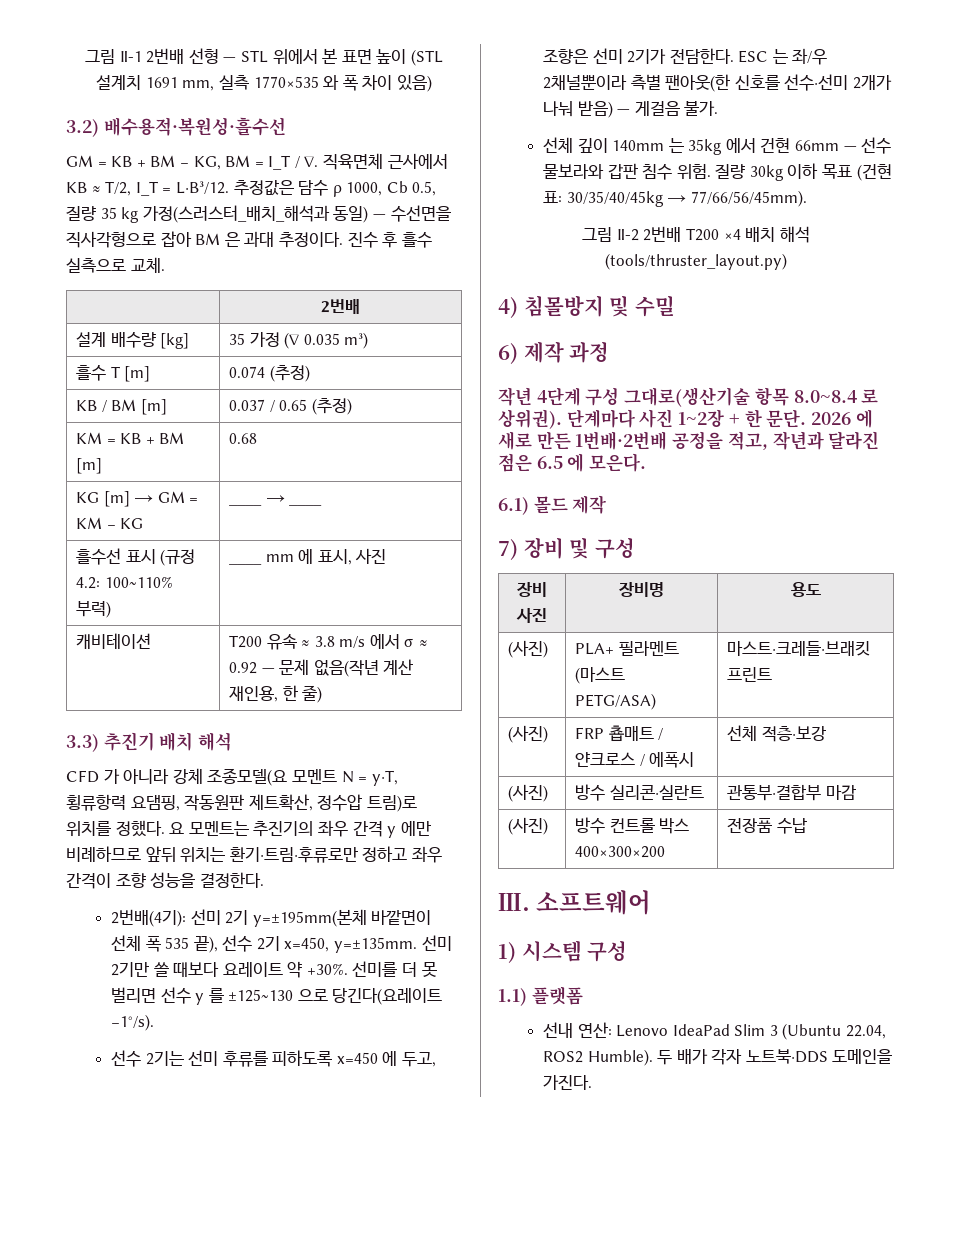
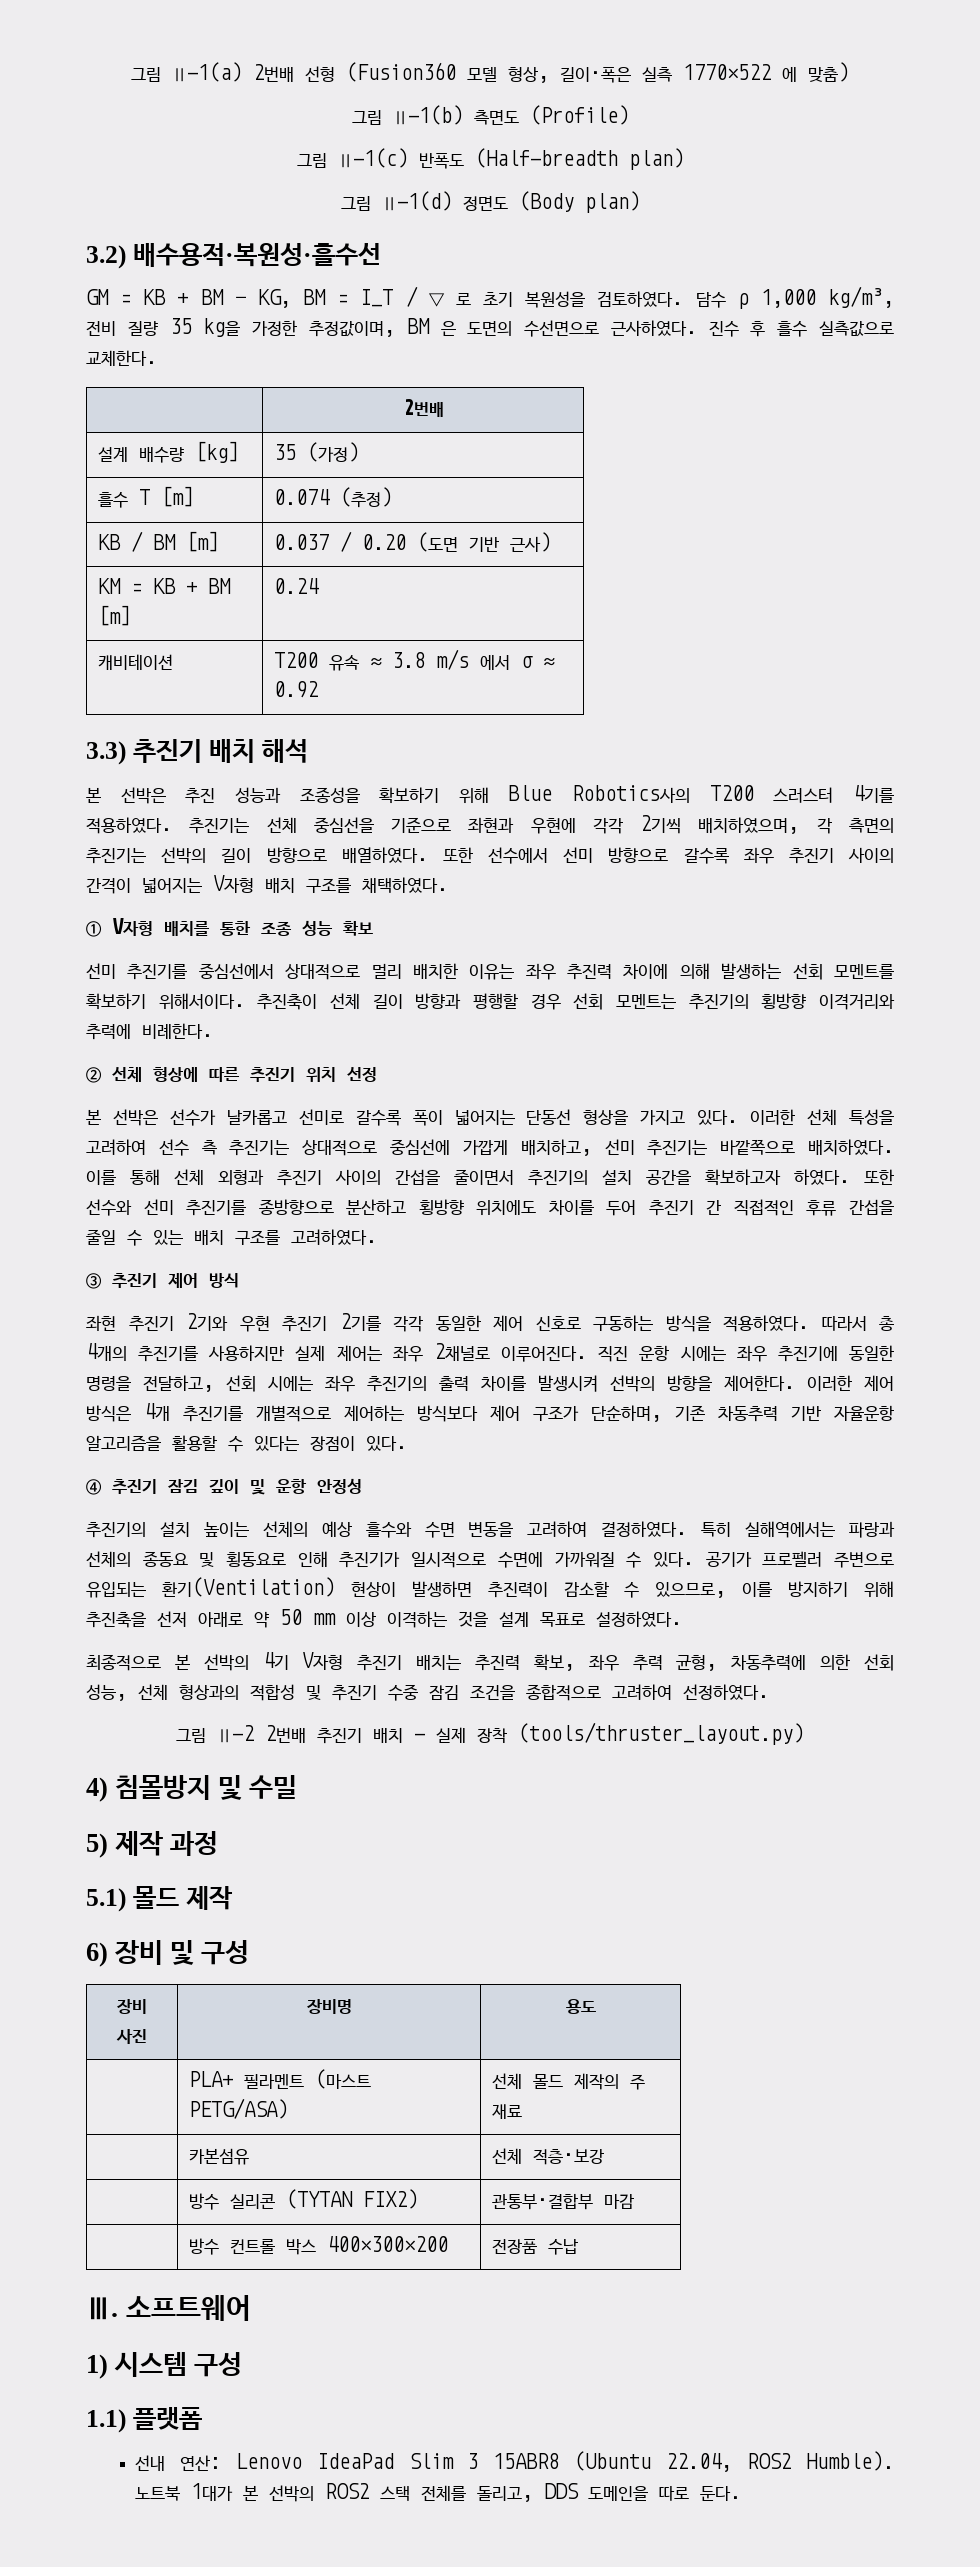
- 그림 Ⅱ-1 2번배 선형 — STL 위에서 본 표면 높이 (STL 설계치 1691 mm, 실측 1770×535 와 폭 차이 있음)
+ 그림 Ⅱ-1(a) 2번배 선형 (Fusion360 모델 형상, 길이·폭은 실측 1770×522 에 맞춤)
+ 그림 Ⅱ-1(b) 측면도 (Profile)
+ 그림 Ⅱ-1(c) 반폭도 (Half-breadth plan)
+ 그림 Ⅱ-1(d) 정면도 (Body plan)
- GM = KB + BM − KG, BM = I_T / ∇. 직육면체 근사에서 KB ≈ T/2, I_T = L·B³/12. 추정값은 담수 ρ 1000, Cb 0.5, 질량 35 kg 가정(스러스터_배치_해석과 동일) — 수선면을 직사각형으로 잡아 BM 은 과대 추정이다.
+ GM = KB + BM − KG, BM = I_T / ∇ 로 초기 복원성을 검토하였다. 담수 ρ 1,000 kg/m³, 전비 질량 35 kg을 가정한 추정값이며, BM 은 도면의 수선면으로 근사하였다.
- 진수 후 흘수 실측으로 교체.
+ 진수 후 흘수 실측값으로 교체한다.
- 설계 배수량 [kg] | 35 가정 (∇ 0.035 m³)
+ 설계 배수량 [kg] | 35 (가정)
- KB / BM [m] | 0.037 / 0.65 (추정)
+ KB / BM [m] | 0.037 / 0.20 (도면 기반 근사)
- KM = KB + BM [m] | 0.68
- KG [m] → GM = KM − KG | ____ → ____
- 흘수선 표시 (규정 4.2: 100~110% 부력) | ____ mm 에 표시, 사진
+ KM = KB + BM [m] | 0.24
- 캐비테이션 | T200 유속 ≈ 3.8 m/s 에서 σ ≈ 0.92 — 문제 없음(작년 계산 재인용, 한 줄)
+ 캐비테이션 | T200 유속 ≈ 3.8 m/s 에서 σ ≈ 0.92
  3.3) 추진기 배치 해석
- CFD 가 아니라 강체 조종모델(요 모멘트 N = y·T, 횡류항력 요댐핑, 작동원판 제트확산, 정수압 트림)로 위치를 정했다. 요 모멘트는 추진기의 좌우 간격 y 에만 비례하므로 앞뒤 위치는 환기·트림·후류로만 정하고 좌우 간격이 조향 성능을 결정한다.
- 2번배(4기): 선미 2기 y=±195mm(본체 바깥면이 선체 폭 535 끝), 선수 2기 x=450, y=±135mm. 선미 2기만 쓸 때보다 요레이트 약 +30%. 선미를 더 못 벌리면 선수 y 를 ±125~130 으로 당긴다(요레이트 −1°/s).
- 선수 2기는 선미 후류를 피하도록 x=450 에 두고, 조향은 선미 2기가 전담한다. ESC 는 좌/우 2채널뿐이라 측별 팬아웃(한 신호를 선수·선미 2개가 나눠 받음) — 게걸음 불가.
- 선체 깊이 140mm 는 35kg 에서 건현 66mm — 선수 물보라와 갑판 침수 위험. 질량 30kg 이하 목표 (건현 표: 30/35/40/45kg → 77/66/56/45mm).
- 그림 Ⅱ-2 2번배 T200 ×4 배치 해석 (tools/thruster_layout.py)
+ 본 선박은 추진 성능과 조종성을 확보하기 위해 Blue Robotics사의 T200 스러스터 4기를 적용하였다. 추진기는 선체 중심선을 기준으로 좌현과 우현에 각각 2기씩 배치하였으며, 각 측면의 추진기는 선박의 길이 방향으로 배열하였다. 또한 선수에서 선미 방향으로 갈수록 좌우 추진기 사이의 간격이 넓어지는 V자형 배치 구조를 채택하였다.
+ ① V자형 배치를 통한 조종 성능 확보
+ 선미 추진기를 중심선에서 상대적으로 멀리 배치한 이유는 좌우 추진력 차이에 의해 발생하는 선회 모멘트를 확보하기 위해서이다. 추진축이 선체 길이 방향과 평행할 경우 선회 모멘트는 추진기의 횡방향 이격거리와 추력에 비례한다.
+ ② 선체 형상에 따른 추진기 위치 선정
+ 본 선박은 선수가 날카롭고 선미로 갈수록 폭이 넓어지는 단동선 형상을 가지고 있다. 이러한 선체 특성을 고려하여 선수 측 추진기는 상대적으로 중심선에 가깝게 배치하고, 선미 추진기는 바깥쪽으로 배치하였다. 이를 통해 선체 외형과 추진기 사이의 간섭을 줄이면서 추진기의 설치 공간을 확보하고자 하였다. 또한 선수와 선미 추진기를 종방향으로 분산하고 횡방향 위치에도 차이를 두어 추진기 간 직접적인 후류 간섭을 줄일 수 있는 배치 구조를 고려하였다.
+ ③ 추진기 제어 방식
+ 좌현 추진기 2기와 우현 추진기 2기를 각각 동일한 제어 신호로 구동하는 방식을 적용하였다. 따라서 총 4개의 추진기를 사용하지만 실제 제어는 좌우 2채널로 이루어진다. 직진 운항 시에는 좌우 추진기에 동일한 명령을 전달하고, 선회 시에는 좌우 추진기의 출력 차이를 발생시켜 선박의 방향을 제어한다. 이러한 제어 방식은 4개 추진기를 개별적으로 제어하는 방식보다 제어 구조가 단순하며, 기존 차동추력 기반 자율운항 알고리즘을 활용할 수 있다는 장점이 있다.
+ ④ 추진기 잠김 깊이 및 운항 안정성
+ 추진기의 설치 높이는 선체의 예상 흘수와 수면 변동을 고려하여 결정하였다. 특히 실해역에서는 파랑과 선체의 종동요 및 횡동요로 인해 추진기가 일시적으로 수면에 가까워질 수 있다. 공기가 프로펠러 주변으로 유입되는 환기(Ventilation) 현상이 발생하면 추진력이 감소할 수 있으므로, 이를 방지하기 위해 추진축을 선저 아래로 약 50 mm 이상 이격하는 것을 설계 목표로 설정하였다.
+ 최종적으로 본 선박의 4기 V자형 추진기 배치는 추진력 확보, 좌우 추력 균형, 차동추력에 의한 선회 성능, 선체 형상과의 적합성 및 추진기 수중 잠김 조건을 종합적으로 고려하여 선정하였다.
+ 그림 Ⅱ-2 2번배 추진기 배치 — 실제 장착 (tools/thruster_layout.py)
- 6) 제작 과정
+ 5) 제작 과정
- 작년 4단계 구성 그대로(생산기술 항목 8.0~8.4 로 상위권). 단계마다 사진 1~2장 + 한 문단. 2026 에 새로 만든 1번배·2번배 공정을 적고, 작년과 달라진 점은 6.5 에 모은다.
- 6.1) 몰드 제작
+ 5.1) 몰드 제작
- 7) 장비 및 구성
+ 6) 장비 및 구성
- (사진) | PLA+ 필라멘트 (마스트 PETG/ASA) | 마스트·크레들·브래킷 프린트
- (사진) | FRP 춉매트 / 얀크로스 / 에폭시 | 선체 적층·보강
+ | PLA+ 필라멘트 (마스트 PETG/ASA) | 선체 몰드 제작의 주 재료
+ | 카본섬유 | 선체 적층·보강
- (사진) | 방수 실리콘·실란트 | 관통부·결합부 마감
+ | 방수 실리콘 (TYTAN FIX2) | 관통부·결합부 마감
- (사진) | 방수 컨트롤 박스 400×300×200 | 전장품 수납
+ | 방수 컨트롤 박스 400×300×200 | 전장품 수납
- 선내 연산: Lenovo IdeaPad Slim 3 (Ubuntu 22.04, ROS2 Humble).
+ 선내 연산: Lenovo IdeaPad Slim 3 15ABR8 (Ubuntu 22.04, ROS2 Humble).
- 두 배가 각자 노트북·DDS 도메인을 가진다.
+ 노트북 1대가 본 선박의 ROS2 스택 전체를 돌리고, DDS 도메인을 따로 둔다.

